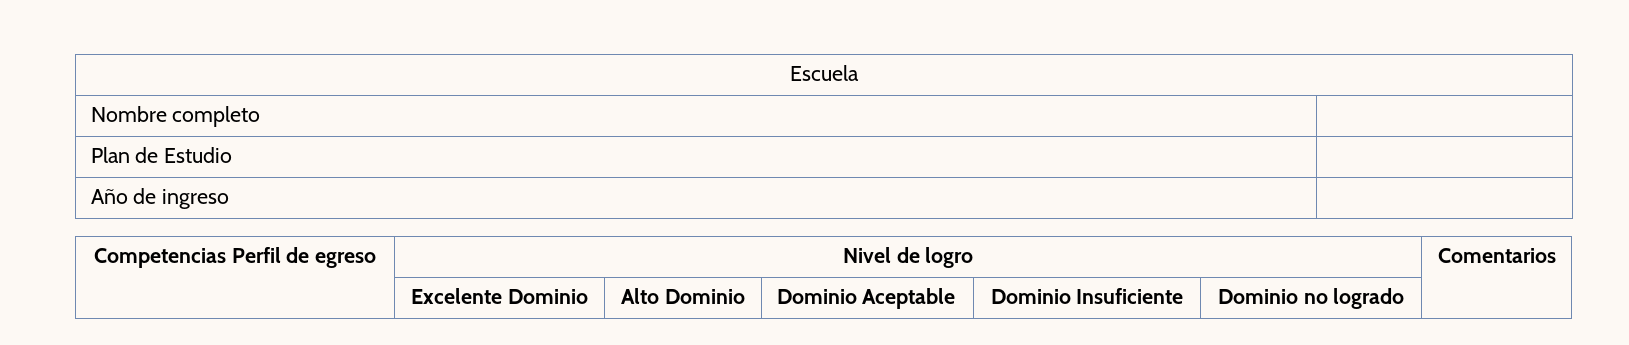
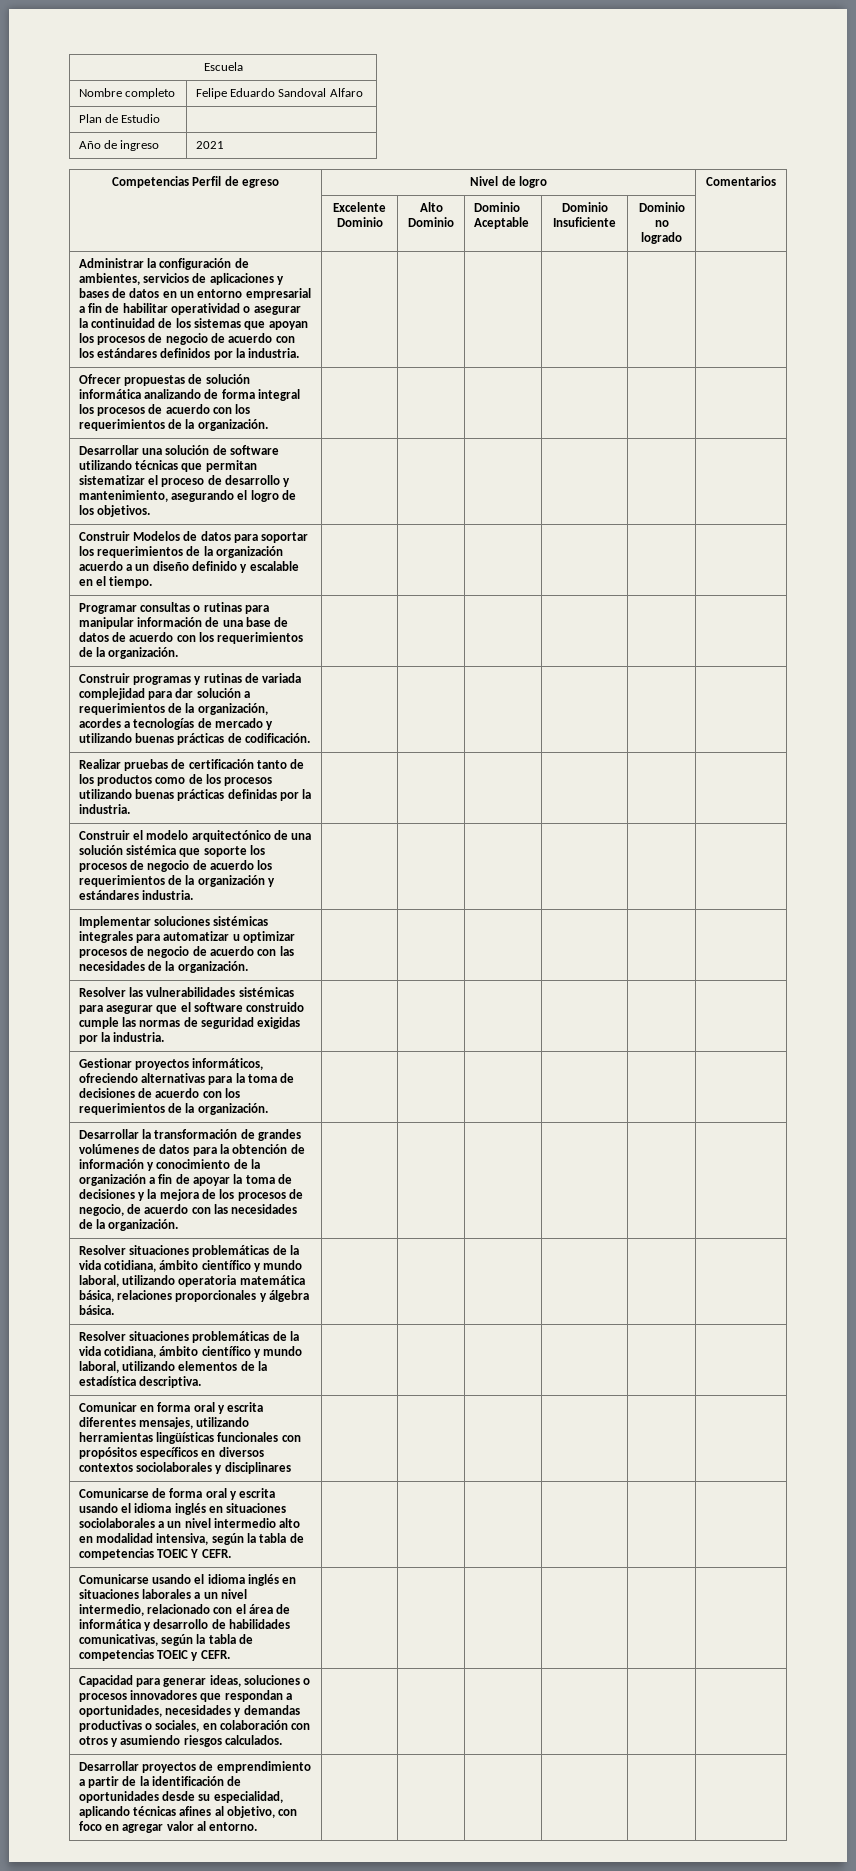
- Nombre completo |
+ Nombre completo | Felipe Eduardo Sandoval Alfaro
- Año de ingreso |
+ Año de ingreso | 2021
+ Administrar la configuración de ambientes, servicios de aplicaciones y bases de datos en un entorno empresarial a fin de habilitar operatividad o asegurar la continuidad de los sistemas que apoyan los procesos de negocio de acuerdo con los estándares definidos por la industria. | | | | | |
+ Ofrecer propuestas de solución informática analizando de forma integral los procesos de acuerdo con los requerimientos de la organización. | | | | | |
+ Desarrollar una solución de software utilizando técnicas que permitan sistematizar el proceso de desarrollo y mantenimiento, asegurando el logro de los objetivos. | | | | | |
+ Construir Modelos de datos para soportar los requerimientos de la organización acuerdo a un diseño definido y escalable en el tiempo. | | | | | |
+ Programar consultas o rutinas para manipular información de una base de datos de acuerdo con los requerimientos de la organización. | | | | | |
+ Construir programas y rutinas de variada complejidad para dar solución a requerimientos de la organización, acordes a tecnologías de mercado y utilizando buenas prácticas de codificación. | | | | | |
+ Realizar pruebas de certificación tanto de los productos como de los procesos utilizando buenas prácticas definidas por la industria. | | | | | |
+ Construir el modelo arquitectónico de una solución sistémica que soporte los procesos de negocio de acuerdo los requerimientos de la organización y estándares industria. | | | | | |
+ Implementar soluciones sistémicas integrales para automatizar u optimizar procesos de negocio de acuerdo con las necesidades de la organización. | | | | | |
+ Resolver las vulnerabilidades sistémicas para asegurar que el software construido cumple las normas de seguridad exigidas por la industria. | | | | | |
+ Gestionar proyectos informáticos, ofreciendo alternativas para la toma de decisiones de acuerdo con los requerimientos de la organización. | | | | | |
+ Desarrollar la transformación de grandes volúmenes de datos para la obtención de información y conocimiento de la organización a fin de apoyar la toma de decisiones y la mejora de los procesos de negocio, de acuerdo con las necesidades de la organización. | | | | | |
+ Resolver situaciones problemáticas de la vida cotidiana, ámbito científico y mundo laboral, utilizando operatoria matemática básica, relaciones proporcionales y álgebra básica. | | | | | |
+ Resolver situaciones problemáticas de la vida cotidiana, ámbito científico y mundo laboral, utilizando elementos de la estadística descriptiva. | | | | | |
+ Comunicar en forma oral y escrita diferentes mensajes, utilizando herramientas lingüísticas funcionales con propósitos específicos en diversos contextos sociolaborales y disciplinares | | | | | |
+ Comunicarse de forma oral y escrita usando el idioma inglés en situaciones sociolaborales a un nivel intermedio alto en modalidad intensiva, según la tabla de competencias TOEIC Y CEFR. | | | | | |
+ Comunicarse usando el idioma inglés en situaciones laborales a un nivel intermedio, relacionado con el área de informática y desarrollo de habilidades comunicativas, según la tabla de competencias TOEIC y CEFR. | | | | | |
+ Capacidad para generar ideas, soluciones o procesos innovadores que respondan a oportunidades, necesidades y demandas productivas o sociales, en colaboración con otros y asumiendo riesgos calculados. | | | | | |
+ Desarrollar proyectos de emprendimiento a partir de la identificación de oportunidades desde su especialidad, aplicando técnicas afines al objetivo, con foco en agregar valor al entorno. | | | | | |

